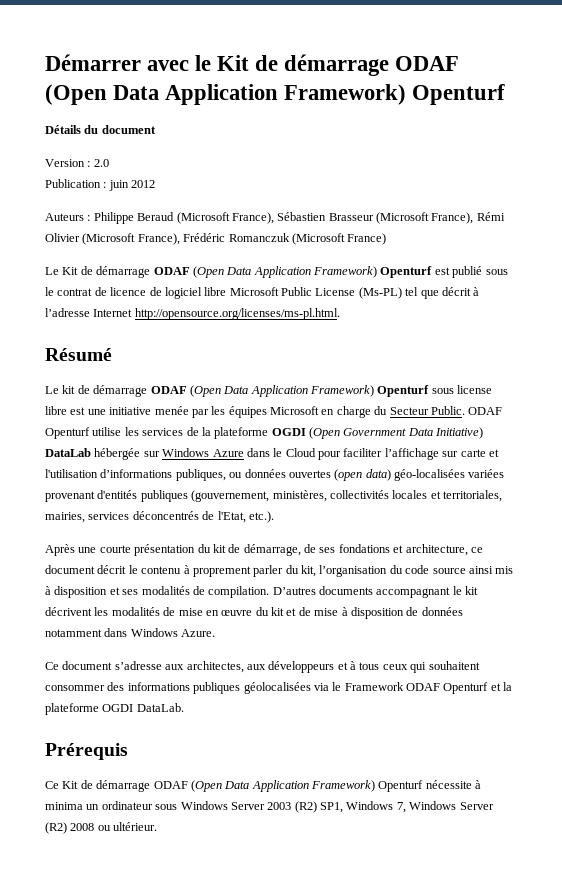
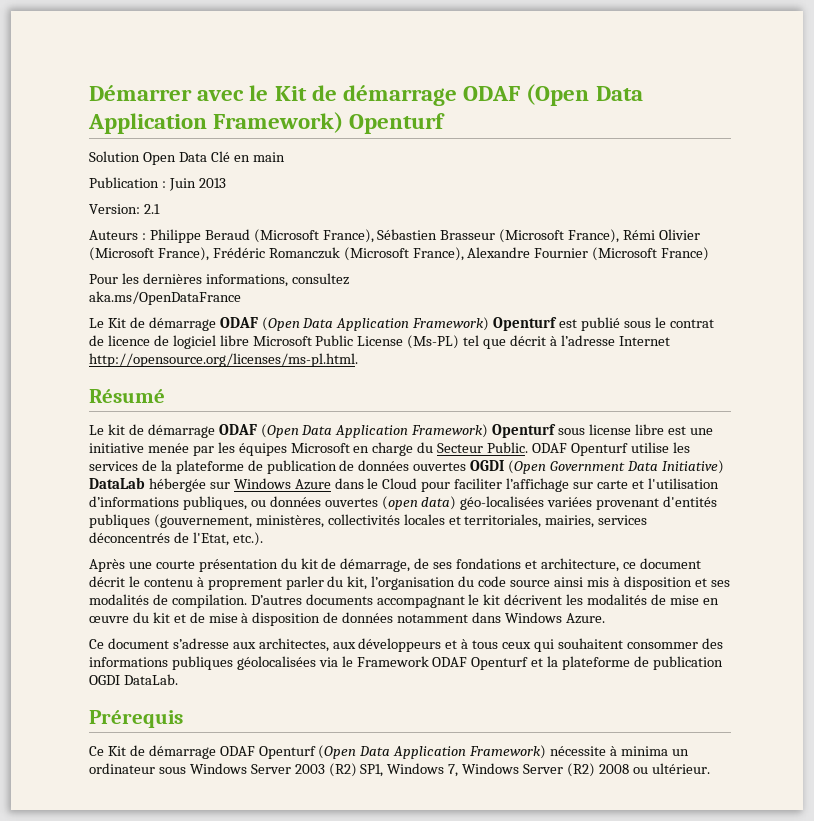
- Détails du document
- Version : 2.0
- Publication : juin 2012
+ Solution Open Data Clé en main
+ Publication : Juin 2013
+ Version: 2.1
- Auteurs : Philippe Beraud (Microsoft France), Sébastien Brasseur (Microsoft France), Rémi Olivier (Microsoft France), Frédéric Romanczuk (Microsoft France)
+ Auteurs : Philippe Beraud (Microsoft France), Sébastien Brasseur (Microsoft France), Rémi Olivier (Microsoft France), Frédéric Romanczuk (Microsoft France), Alexandre Fournier (Microsoft France)
+ Pour les dernières informations, consultez
+ aka.ms/OpenDataFrance
- ODAF Openturf utilise les services de la plateforme OGDI (Open Government Data Initiative) DataLab hébergée sur Windows Azure dans le Cloud pour faciliter l’affichage sur carte et l'utilisation d’informations publiques, ou données ouvertes (open data) géo-localisées variées provenant d'entités publiques (gouvernement, ministères, collectivités locales et territoriales, mairies, services déconcentrés de l'Etat, etc.).
+ ODAF Openturf utilise les services de la plateforme de publication de données ouvertes OGDI (Open Government Data Initiative) DataLab hébergée sur Windows Azure dans le Cloud pour faciliter l’affichage sur carte et l'utilisation d’informations publiques, ou données ouvertes (open data) géo-localisées variées provenant d'entités publiques (gouvernement, ministères, collectivités locales et territoriales, mairies, services déconcentrés de l'Etat, etc.).
- Ce document s’adresse aux architectes, aux développeurs et à tous ceux qui souhaitent consommer des informations publiques géolocalisées via le Framework ODAF Openturf et la plateforme OGDI DataLab.
+ Ce document s’adresse aux architectes, aux développeurs et à tous ceux qui souhaitent consommer des informations publiques géolocalisées via le Framework ODAF Openturf et la plateforme de publication OGDI DataLab.
- Ce Kit de démarrage ODAF (Open Data Application Framework) Openturf nécessite à minima un ordinateur sous Windows Server 2003 (R2) SP1, Windows 7, Windows Server (R2) 2008 ou ultérieur.
+ Ce Kit de démarrage ODAF Openturf (Open Data Application Framework) nécessite à minima un ordinateur sous Windows Server 2003 (R2) SP1, Windows 7, Windows Server (R2) 2008 ou ultérieur.

